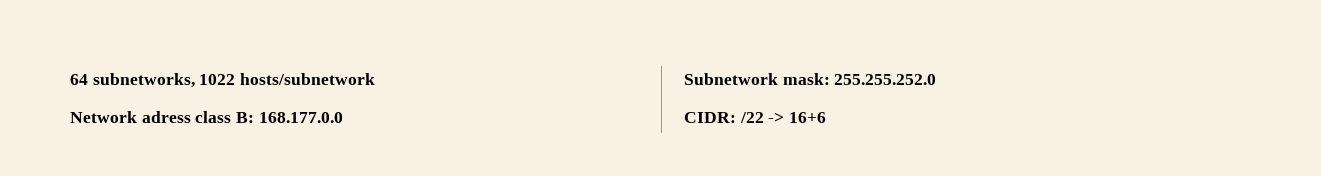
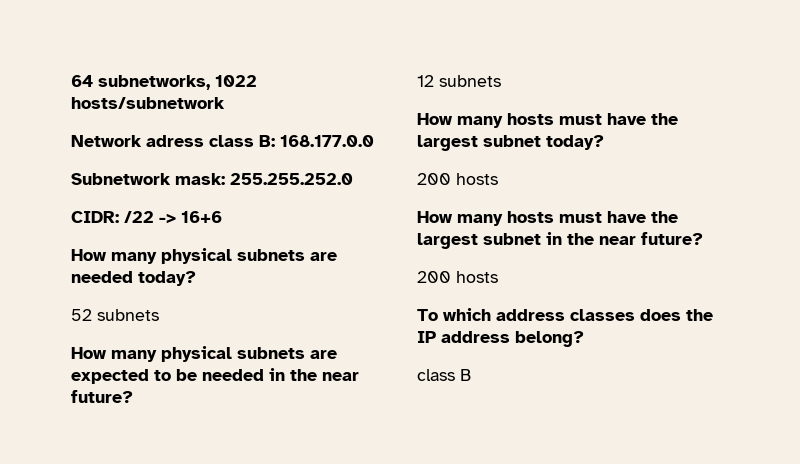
+ How many physical subnets are needed today?
+ 52 subnets
+ How many physical subnets are expected to be needed in the near future?
+ 12 subnets
+ How many hosts must have the largest subnet today?
+ 200 hosts
+ How many hosts must have the largest subnet in the near future?
+ 200 hosts
+ To which address classes does the IP address belong?
+ class B

